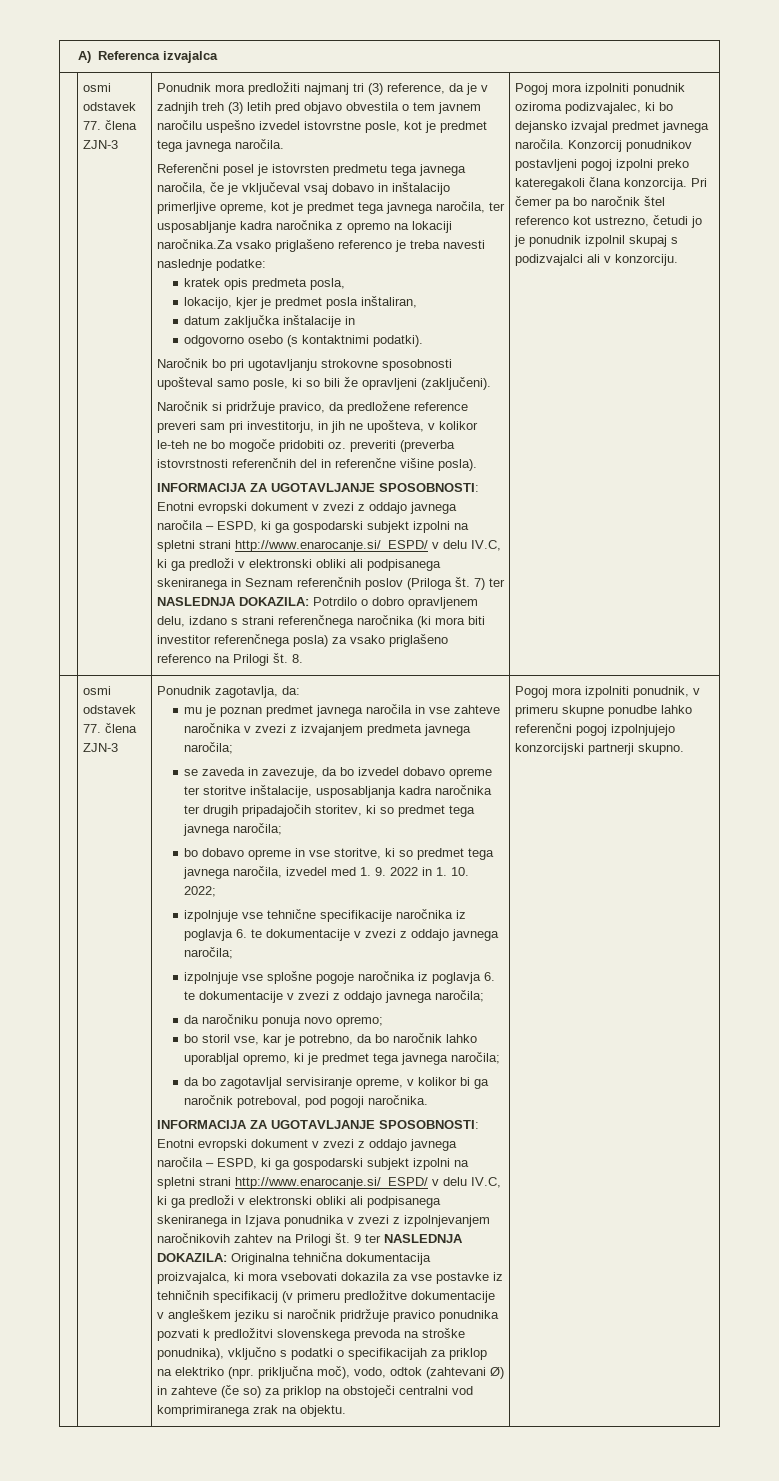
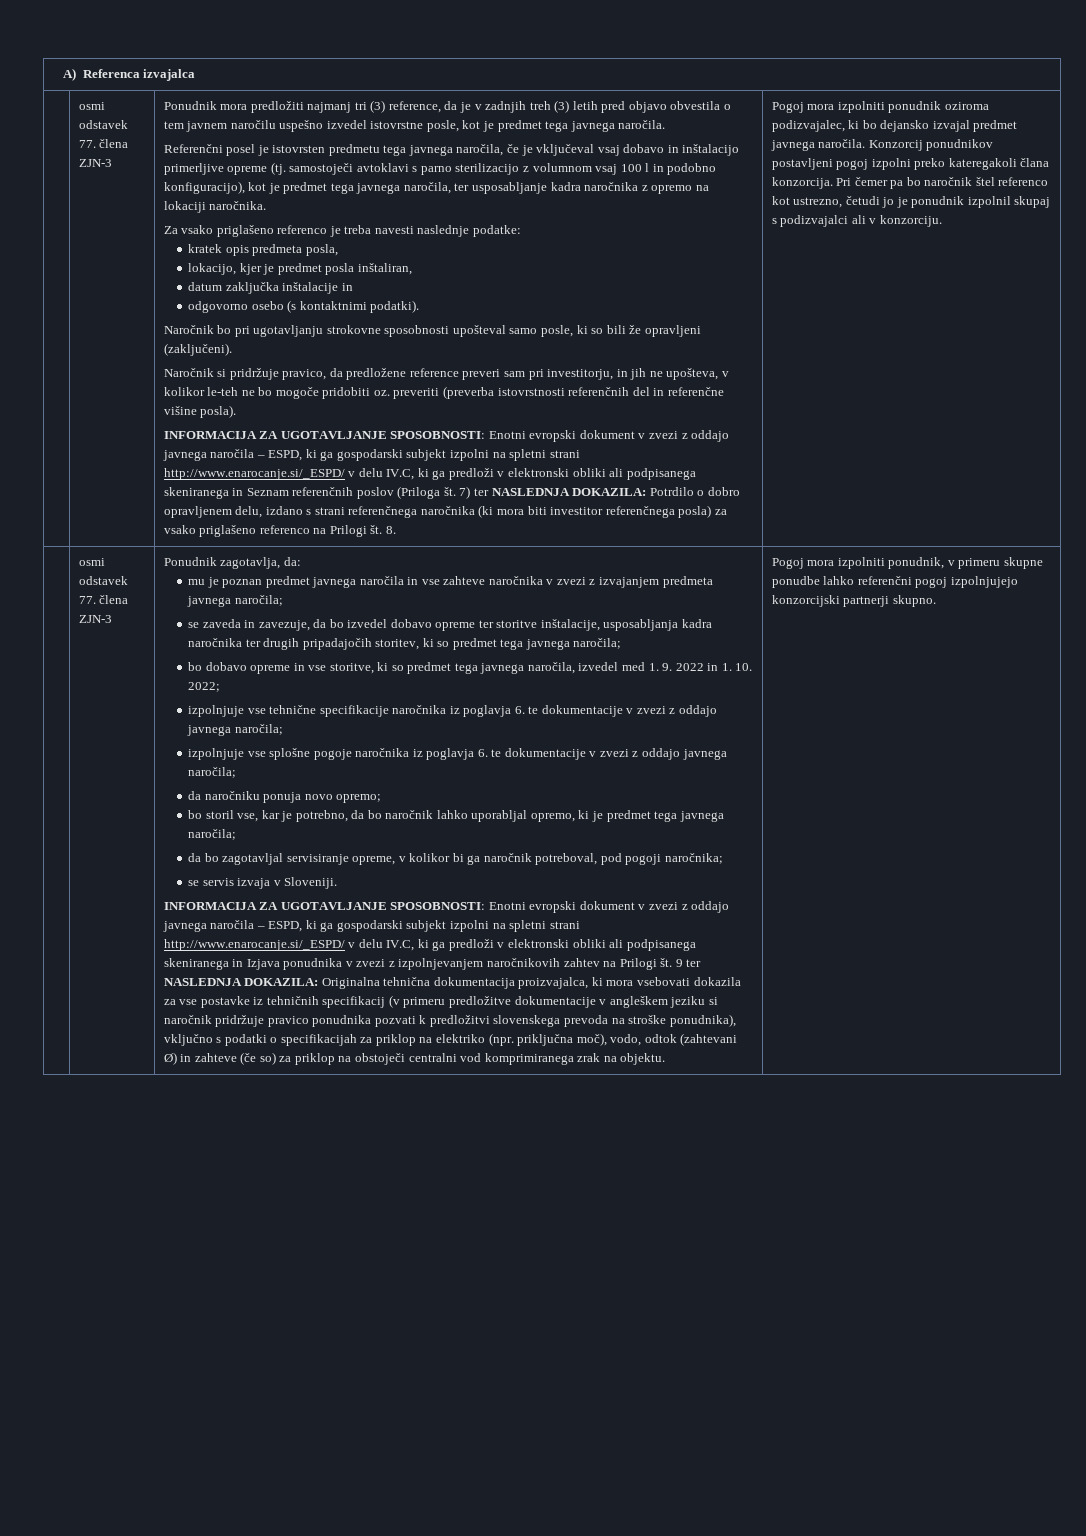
- Referenčni posel je istovrsten predmetu tega javnega naročila, če je vključeval vsaj dobavo in inštalacijo primerljive opreme, kot je predmet tega javnega naročila, ter usposabljanje kadra naročnika z opremo na lokaciji naročnika.Za vsako priglašeno referenco je treba navesti naslednje podatke:
+ Referenčni posel je istovrsten predmetu tega javnega naročila, če je vključeval vsaj dobavo in inštalacijo primerljive opreme (tj. samostoječi avtoklavi s parno sterilizacijo z volumnom vsaj 100 l in podobno konfiguracijo), kot je predmet tega javnega naročila, ter usposabljanje kadra naročnika z opremo na lokaciji naročnika.
+ Za vsako priglašeno referenco je treba navesti naslednje podatke:
- da bo zagotavljal servisiranje opreme, v kolikor bi ga naročnik potreboval, pod pogoji naročnika.
+ da bo zagotavljal servisiranje opreme, v kolikor bi ga naročnik potreboval, pod pogoji naročnika;
+ se servis izvaja v Sloveniji.

